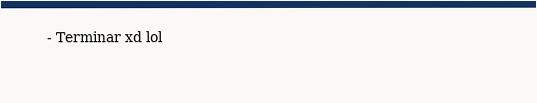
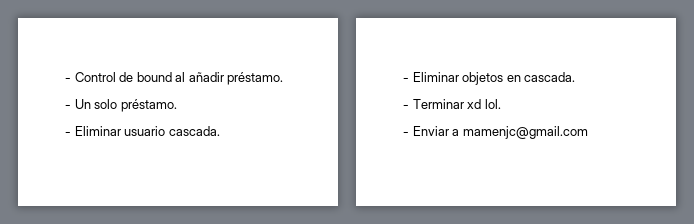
- - Terminar xd lol
+ - Control de bound al añadir préstamo.
+ - Un solo préstamo.
+ - Eliminar usuario cascada.
+ - Eliminar objetos en cascada.
+ - Terminar xd lol.
+ - Enviar a mamenjc@gmail.com

